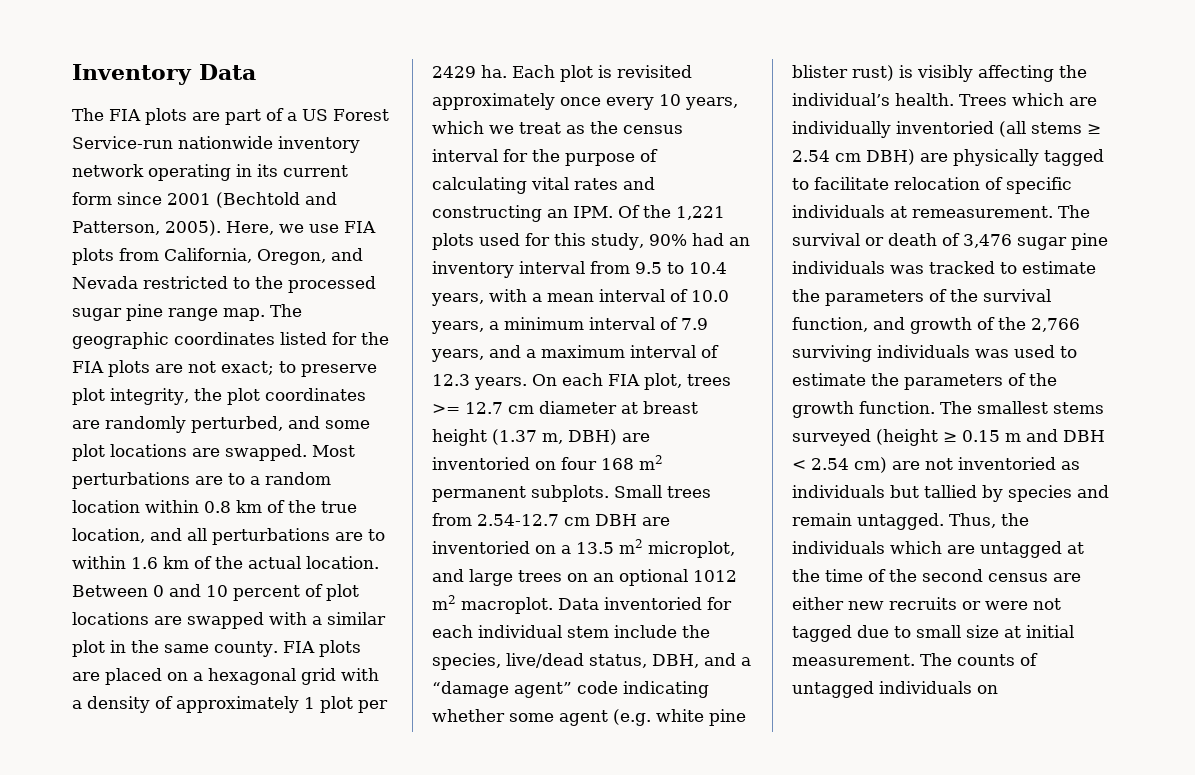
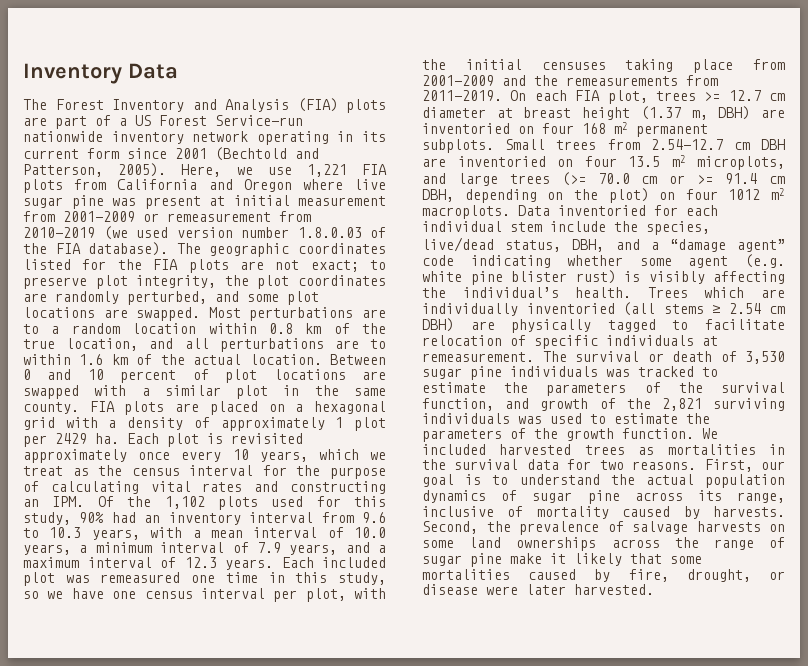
- The FIA plots are part of a US Forest Service-run nationwide inventory network operating in its current form since 2001 (Bechtold and Patterson, 2005).
+ The Forest Inventory and Analysis (FIA) plots are part of a US Forest Service-run nationwide inventory network operating in its current form since 2001 (Bechtold and Patterson, 2005).
- Here, we use FIA plots from California, Oregon, and Nevada restricted to the processed sugar pine range map.
+ Here, we use 1,221 FIA plots from California and Oregon where live sugar pine was present at initial measurement from 2001-2009 or remeasurement from 2010-2019 (we used version number 1.8.0.03 of the FIA database).
- Each plot is revisited approximately once every 10 years, which we treat as the census interval for the purpose of calculating vital rates and constructing an IPM. Of the 1,221 plots used for this study, 90% had an inventory interval from 9.5 to 10.4 years, with a mean interval of 10.0 years, a minimum interval of 7.9 years, and a maximum interval of 12.3 years.
+ Each plot is revisited approximately once every 10 years, which we treat as the census interval for the purpose of calculating vital rates and constructing an IPM. Of the 1,102 plots used for this study, 90% had an inventory interval from 9.6 to 10.3 years, with a mean interval of 10.0 years, a minimum interval of 7.9 years, and a maximum interval of 12.3 years.
+ Each included plot was remeasured one time in this study, so we have one census interval per plot, with the initial censuses taking place from 2001-2009 and the remeasurements from 2011-2019.
- Small trees from 2.54-12.7 cm DBH are inventoried on a 13.5 m2 microplot, and large trees on an optional 1012 m2 macroplot.
+ Small trees from 2.54-12.7 cm DBH are inventoried on four 13.5 m2 microplots, and large trees (>= 70.0 cm or >= 91.4 cm DBH, depending on the plot) on four 1012 m2 macroplots.
- The survival or death of 3,476 sugar pine individuals was tracked to estimate the parameters of the survival function, and growth of the 2,766 surviving individuals was used to estimate the parameters of the growth function.
+ The survival or death of 3,530 sugar pine individuals was tracked to estimate the parameters of the survival function, and growth of the 2,821 surviving individuals was used to estimate the parameters of the growth function.
- The smallest stems surveyed (height ≥ 0.15 m and DBH < 2.54 cm) are not inventoried as individuals but tallied by species and remain untagged. Thus, the individuals which are untagged at the time of the second census are either new recruits or were not tagged due to small size at initial measurement. The counts of untagged individuals on
+ We included harvested trees as mortalities in the survival data for two reasons. First, our goal is to understand the actual population dynamics of sugar pine across its range, inclusive of mortality caused by harvests. Second, the prevalence of salvage harvests on some land ownerships across the range of sugar pine make it likely that some mortalities caused by fire, drought, or disease were later harvested.

